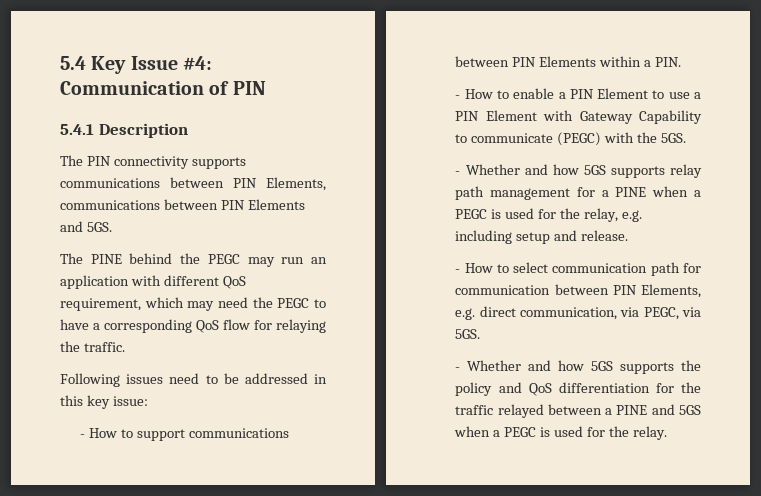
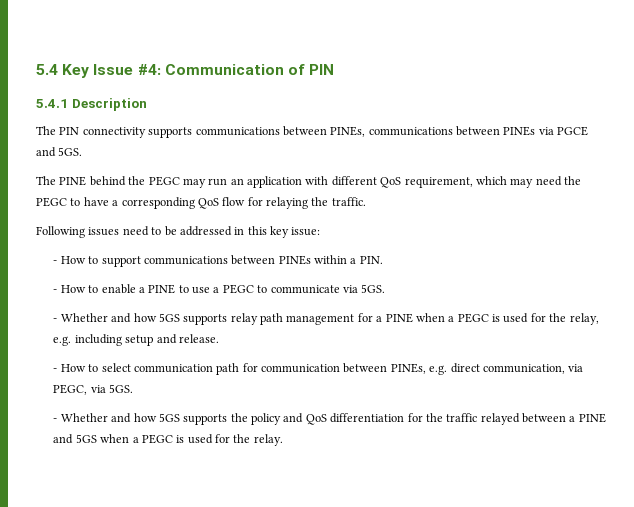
- The PIN connectivity supports communications between PIN Elements, communications between PIN Elements and 5GS.
+ The PIN connectivity supports communications between PINEs, communications between PINEs via PGCE and 5GS.
- - How to support communications between PIN Elements within a PIN.
+ - How to support communications between PINEs within a PIN.
- - How to enable a PIN Element to use a PIN Element with Gateway Capability to communicate (PEGC) with the 5GS.
+ - How to enable a PINE to use a PEGC to communicate via 5GS.
- - How to select communication path for communication between PIN Elements, e.g. direct communication, via PEGC, via 5GS.
+ - How to select communication path for communication between PINEs, e.g. direct communication, via PEGC, via 5GS.

